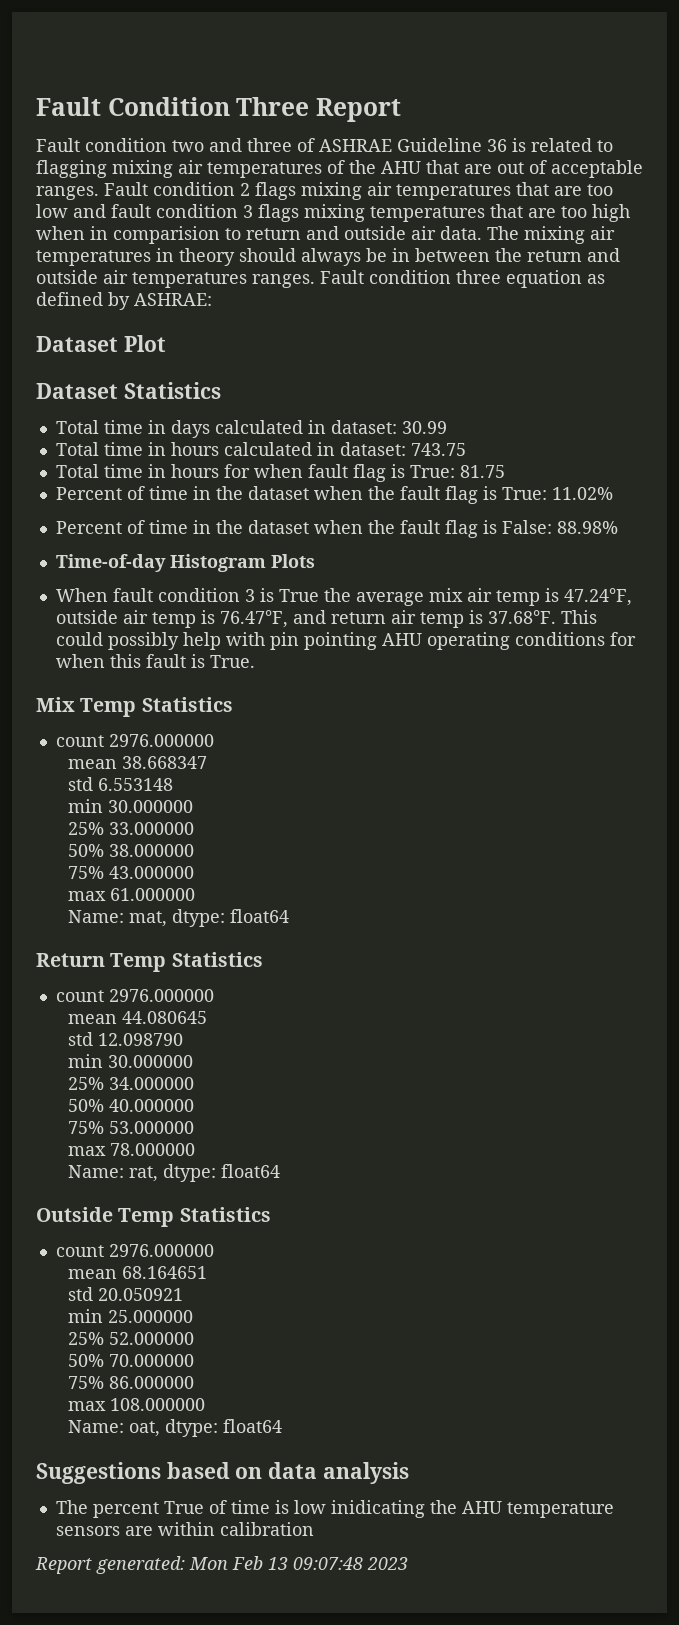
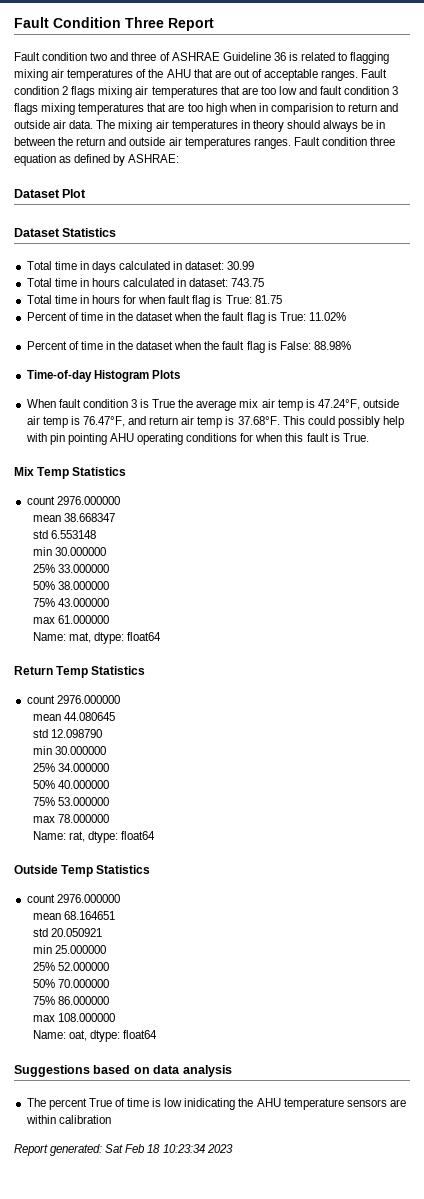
- Report generated: Mon Feb 13 09:07:48 2023
+ Report generated: Sat Feb 18 10:23:34 2023

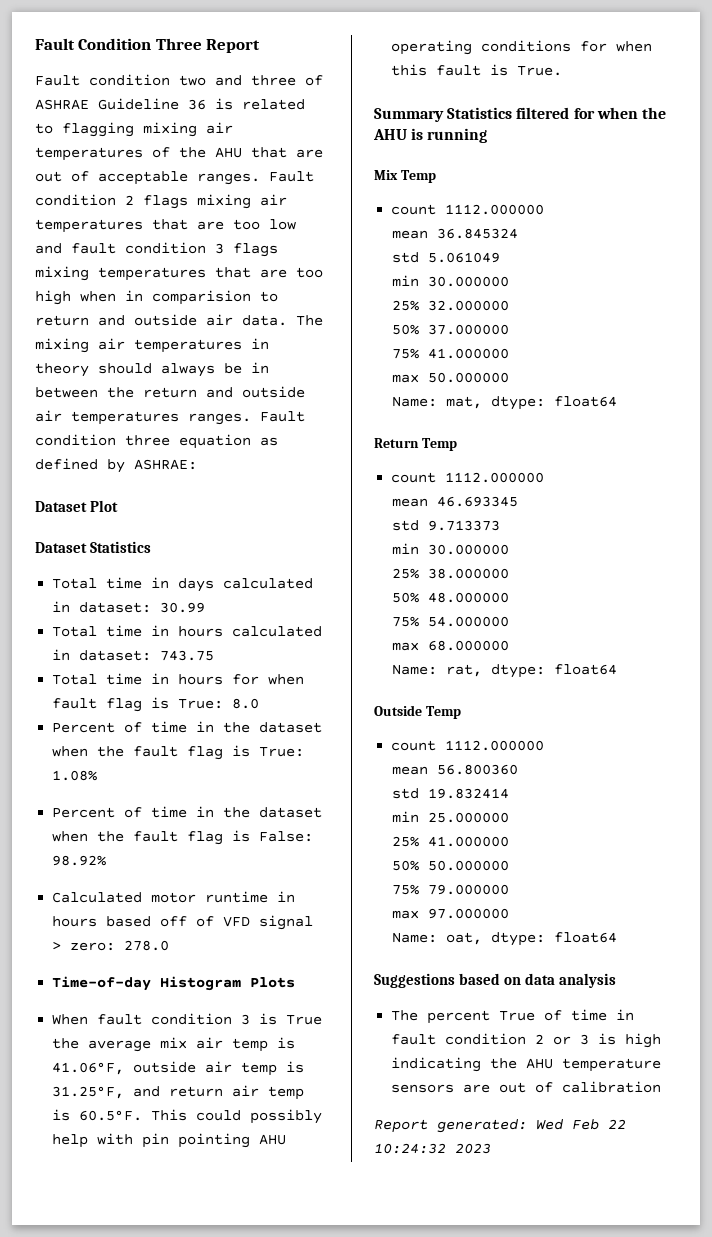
- Total time in hours for when fault flag is True: 81.75
+ Total time in hours for when fault flag is True: 8.0
- Percent of time in the dataset when the fault flag is True: 11.02%
+ Percent of time in the dataset when the fault flag is True: 1.08%
- Percent of time in the dataset when the fault flag is False: 88.98%
+ Percent of time in the dataset when the fault flag is False: 98.92%
+ Calculated motor runtime in hours based off of VFD signal > zero: 278.0
- When fault condition 3 is True the average mix air temp is 47.24°F, outside air temp is 76.47°F, and return air temp is 37.68°F. This could possibly help with pin pointing AHU operating conditions for when this fault is True.
+ When fault condition 3 is True the average mix air temp is 41.06°F, outside air temp is 31.25°F, and return air temp is 60.5°F. This could possibly help with pin pointing AHU operating conditions for when this fault is True.
+ Summary Statistics filtered for when the AHU is running
- Mix Temp Statistics
- count 2976.000000
- mean 38.668347
- std 6.553148
+ Mix Temp
+ count 1112.000000
+ mean 36.845324
+ std 5.061049
  min 30.000000
- 25% 33.000000
- 50% 38.000000
- 75% 43.000000
- max 61.000000
+ 25% 32.000000
+ 50% 37.000000
+ 75% 41.000000
+ max 50.000000
- Return Temp Statistics
- count 2976.000000
- mean 44.080645
- std 12.098790
+ Return Temp
+ count 1112.000000
+ mean 46.693345
+ std 9.713373
  min 30.000000
- 25% 34.000000
- 50% 40.000000
- 75% 53.000000
- max 78.000000
+ 25% 38.000000
+ 50% 48.000000
+ 75% 54.000000
+ max 68.000000
- Outside Temp Statistics
- count 2976.000000
- mean 68.164651
- std 20.050921
+ Outside Temp
+ count 1112.000000
+ mean 56.800360
+ std 19.832414
- 25% 52.000000
- 50% 70.000000
- 75% 86.000000
- max 108.000000
+ 25% 41.000000
+ 50% 50.000000
+ 75% 79.000000
+ max 97.000000
- The percent True of time is low inidicating the AHU temperature sensors are within calibration
+ The percent True of time in fault condition 2 or 3 is high indicating the AHU temperature sensors are out of calibration
- Report generated: Sat Feb 18 10:23:34 2023
+ Report generated: Wed Feb 22 10:24:32 2023

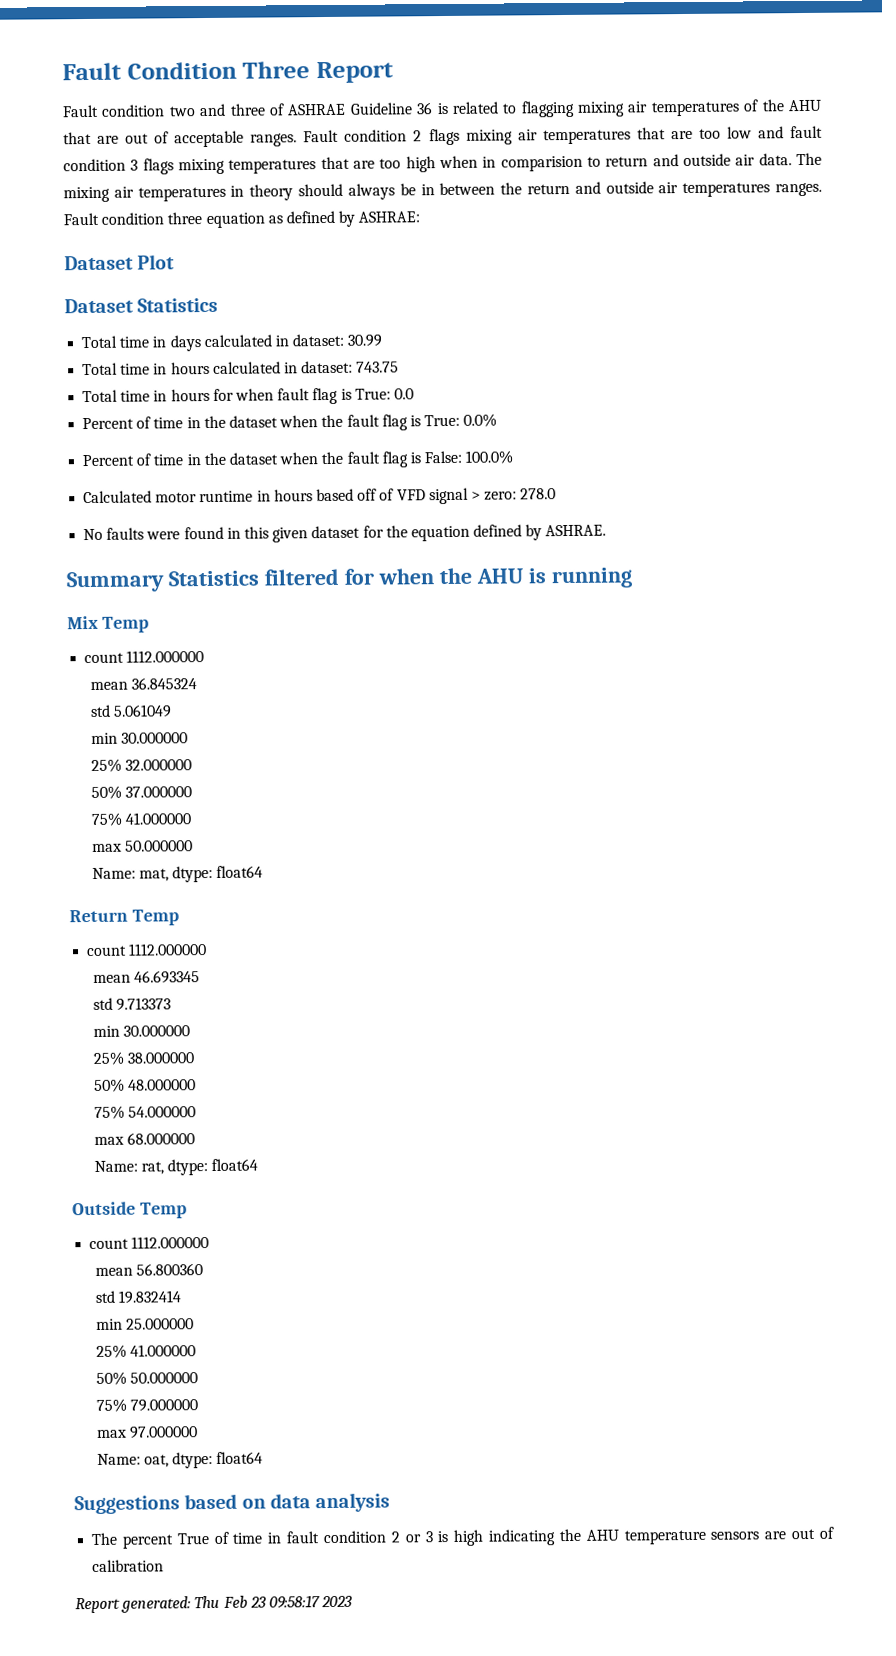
- Total time in hours for when fault flag is True: 8.0
+ Total time in hours for when fault flag is True: 0.0
- Percent of time in the dataset when the fault flag is True: 1.08%
+ Percent of time in the dataset when the fault flag is True: 0.0%
- Percent of time in the dataset when the fault flag is False: 98.92%
+ Percent of time in the dataset when the fault flag is False: 100.0%
- Time-of-day Histogram Plots
- When fault condition 3 is True the average mix air temp is 41.06°F, outside air temp is 31.25°F, and return air temp is 60.5°F. This could possibly help with pin pointing AHU operating conditions for when this fault is True.
+ No faults were found in this given dataset for the equation defined by ASHRAE.
- Report generated: Wed Feb 22 10:24:32 2023
+ Report generated: Thu Feb 23 09:58:17 2023

